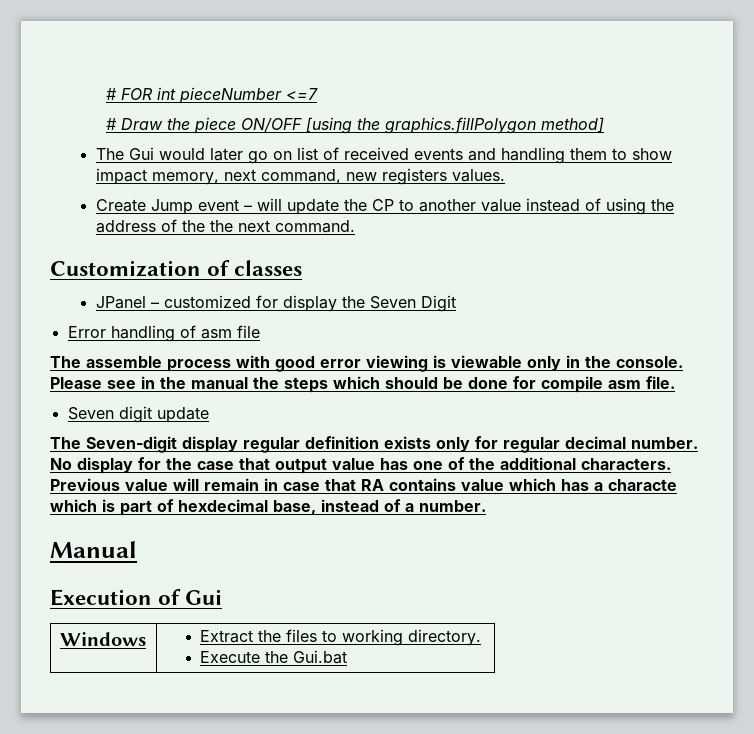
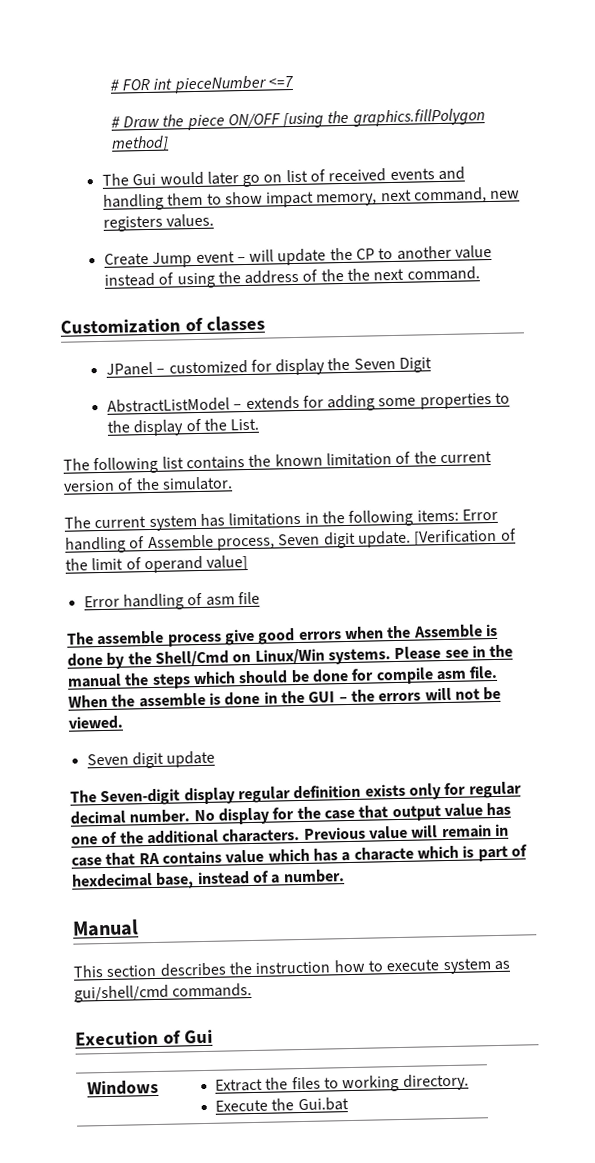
+ AbstractListModel – extends for adding some properties to the display of the List.
+ The following list contains the known limitation of the current version of the simulator.
+ The current system has limitations in the following items: Error handling of Assemble process, Seven digit update. [Verification of the limit of operand value]
- The assemble process with good error viewing is viewable only in the console.
+ The assemble process give good errors when the Assemble is done by the Shell/Cmd on Linux/Win systems.
+ When the assemble is done in the GUI – the errors will not be viewed.
+ This section describes the instruction how to execute system as gui/shell/cmd commands.

